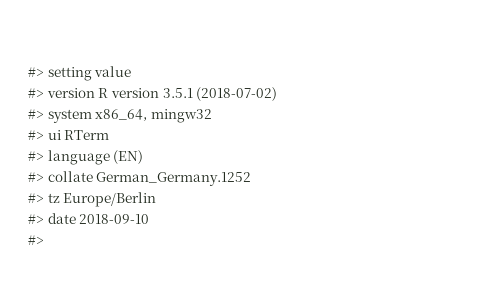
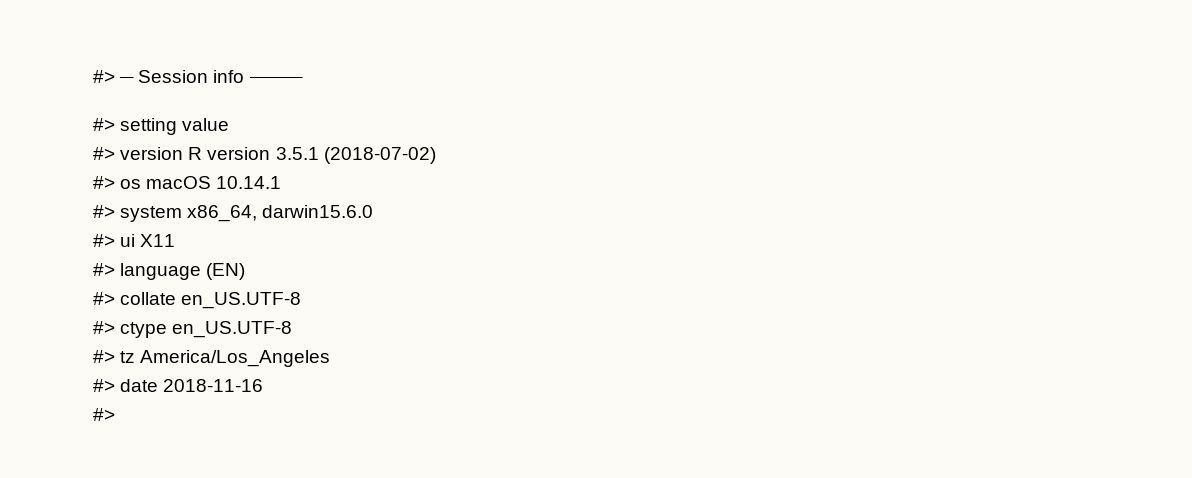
+ #> ─ Session info ────
+ #> os macOS 10.14.1
- #> system x86_64, mingw32
+ #> system x86_64, darwin15.6.0
- #> ui RTerm
+ #> ui X11
- #> collate German_Germany.1252
+ #> collate en_US.UTF-8
+ #> ctype en_US.UTF-8
- #> tz Europe/Berlin
+ #> tz America/Los_Angeles
- #> date 2018-09-10
+ #> date 2018-11-16

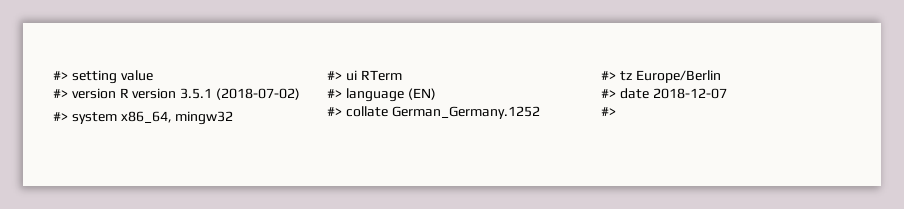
- #> ─ Session info ────
- #> os macOS 10.14.1
- #> system x86_64, darwin15.6.0
+ #> system x86_64, mingw32
- #> ui X11
+ #> ui RTerm
- #> collate en_US.UTF-8
- #> ctype en_US.UTF-8
+ #> collate German_Germany.1252
- #> tz America/Los_Angeles
+ #> tz Europe/Berlin
- #> date 2018-11-16
+ #> date 2018-12-07

